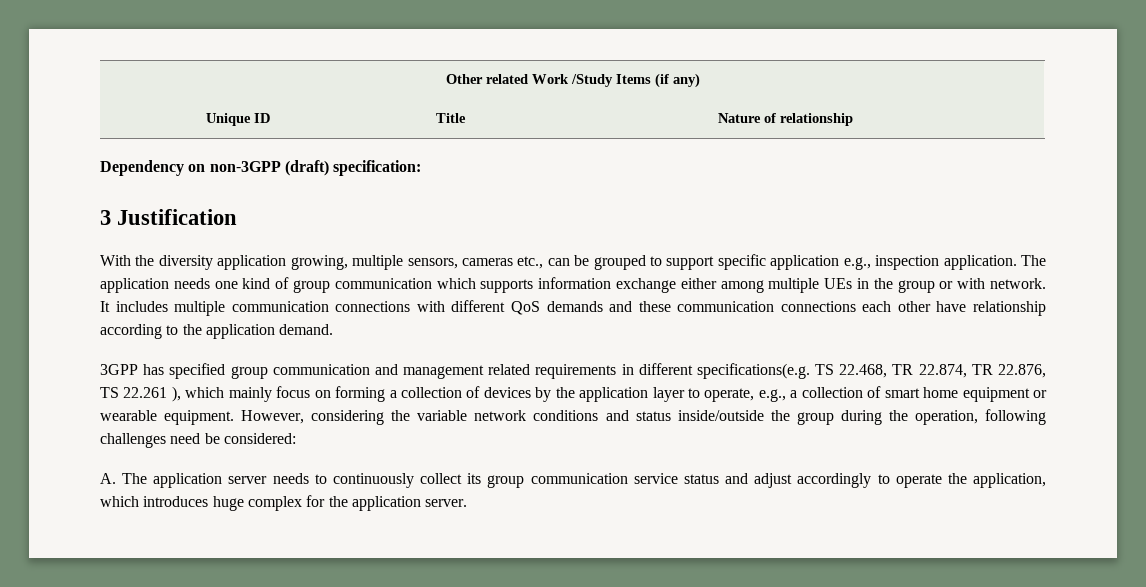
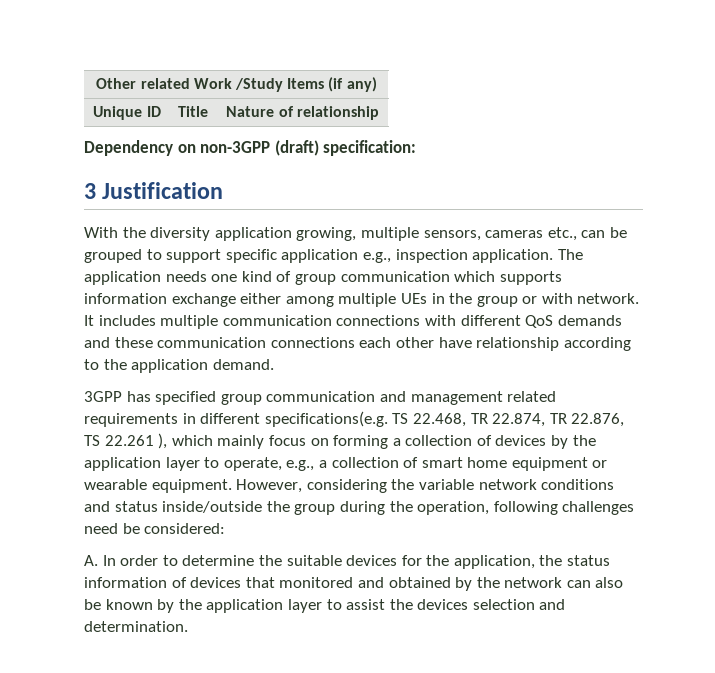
- A. The application server needs to continuously collect its group communication service status and adjust accordingly to operate the application, which introduces huge complex for the application server.
+ A. In order to determine the suitable devices for the application, the status information of devices that monitored and obtained by the network can also be known by the application layer to assist the devices selection and determination.

